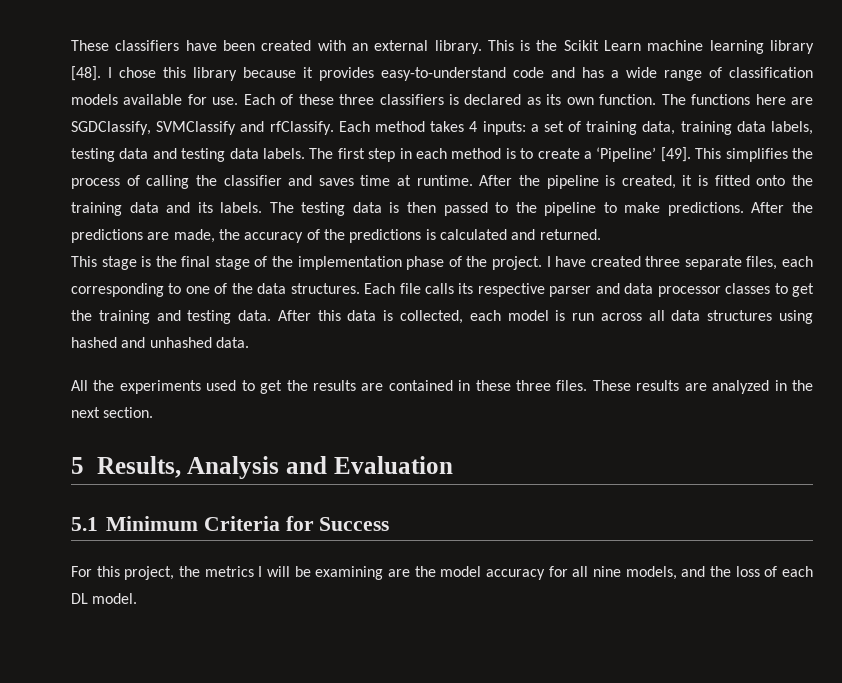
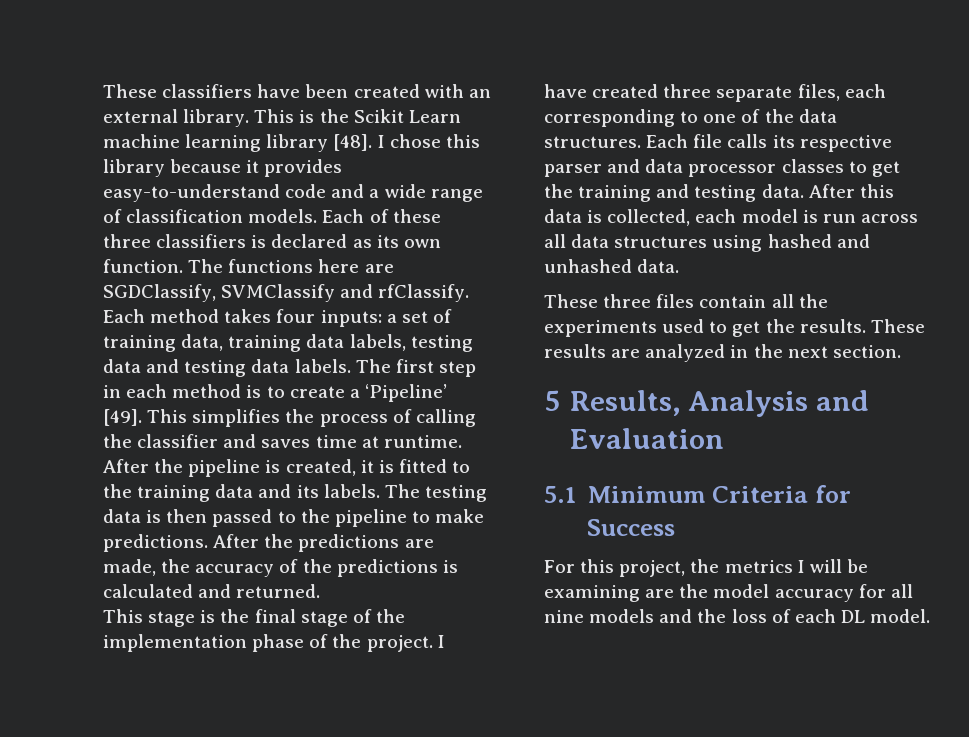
- I chose this library because it provides easy-to-understand code and has a wide range of classification models available for use.
+ I chose this library because it provides easy-to-understand code and a wide range of classification models.
- Each method takes 4 inputs: a set of training data, training data labels, testing data and testing data labels.
+ Each method takes four inputs: a set of training data, training data labels, testing data and testing data labels.
- After the pipeline is created, it is fitted onto the training data and its labels.
+ After the pipeline is created, it is fitted to the training data and its labels.
- All the experiments used to get the results are contained in these three files.
+ These three files contain all the experiments used to get the results.
- For this project, the metrics I will be examining are the model accuracy for all nine models, and the loss of each DL model.
+ For this project, the metrics I will be examining are the model accuracy for all nine models and the loss of each DL model.

